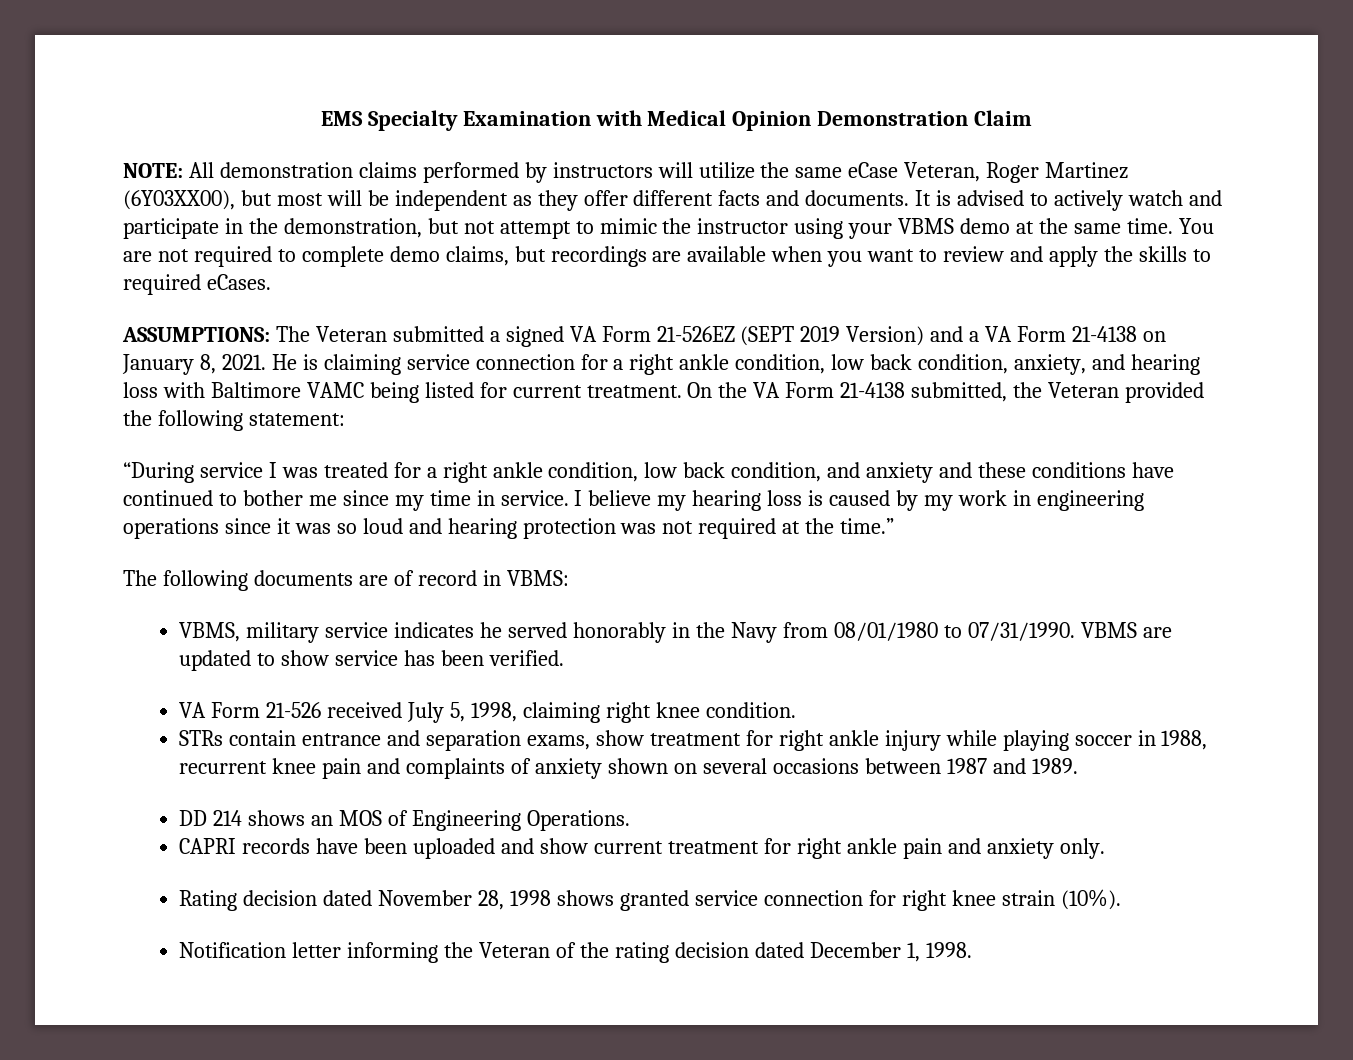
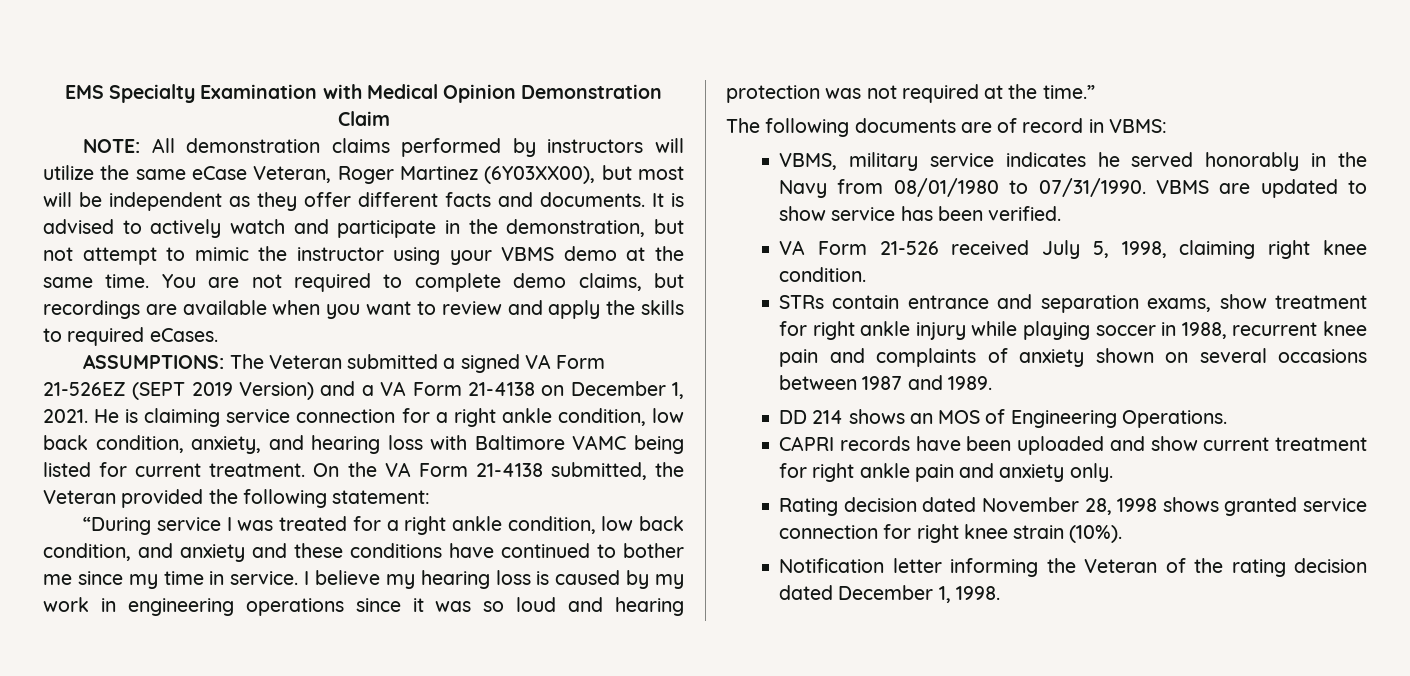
- ASSUMPTIONS: The Veteran submitted a signed VA Form 21-526EZ (SEPT 2019 Version) and a VA Form 21-4138 on January 8, 2021.
+ ASSUMPTIONS: The Veteran submitted a signed VA Form 21-526EZ (SEPT 2019 Version) and a VA Form 21-4138 on December 1, 2021.

